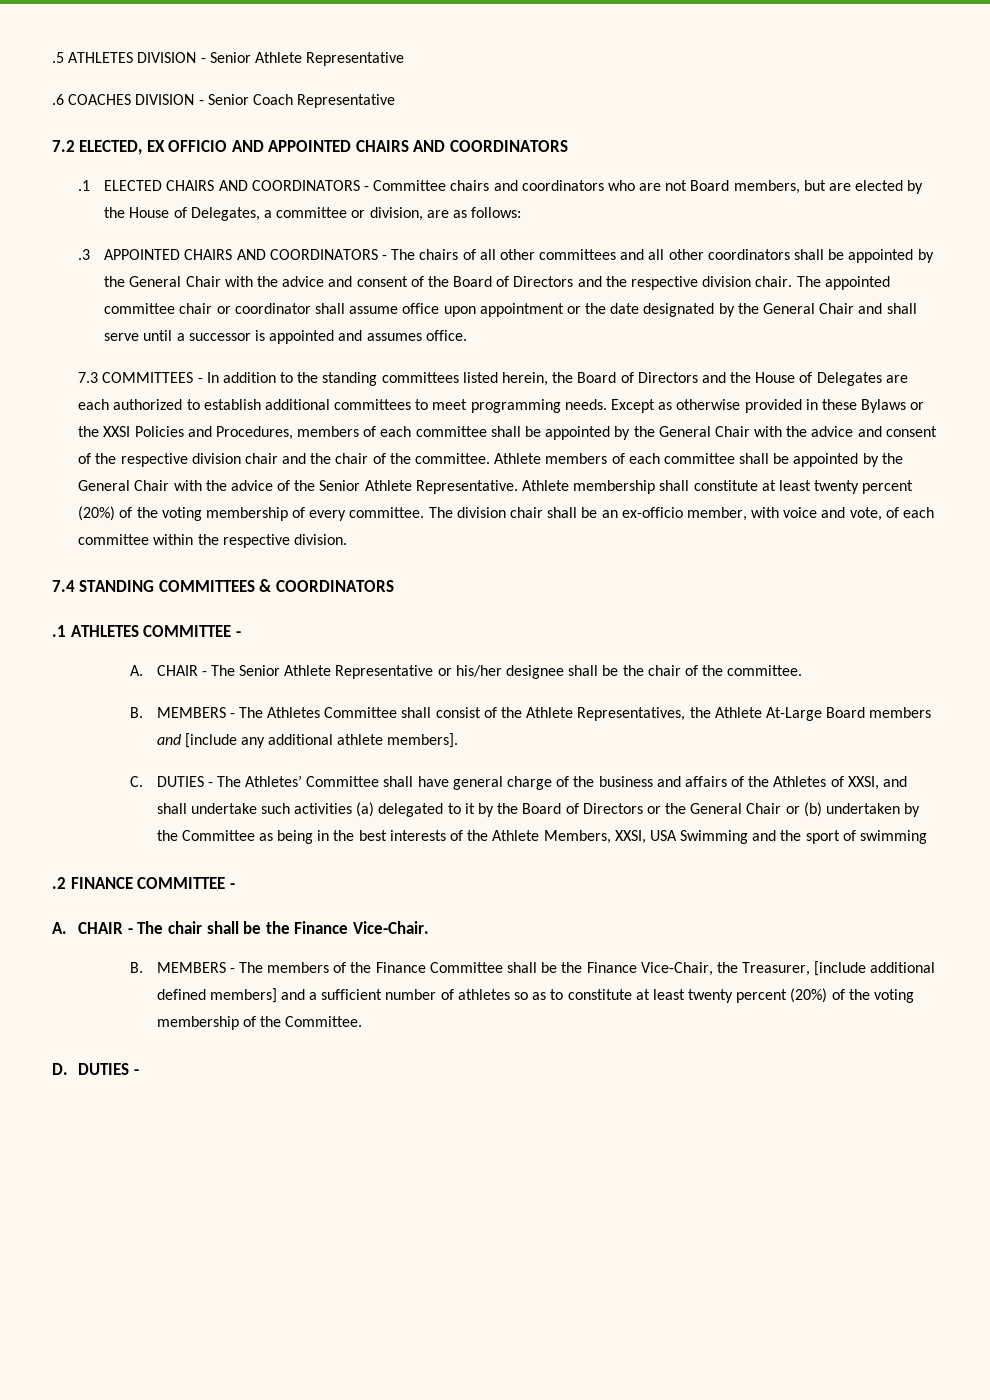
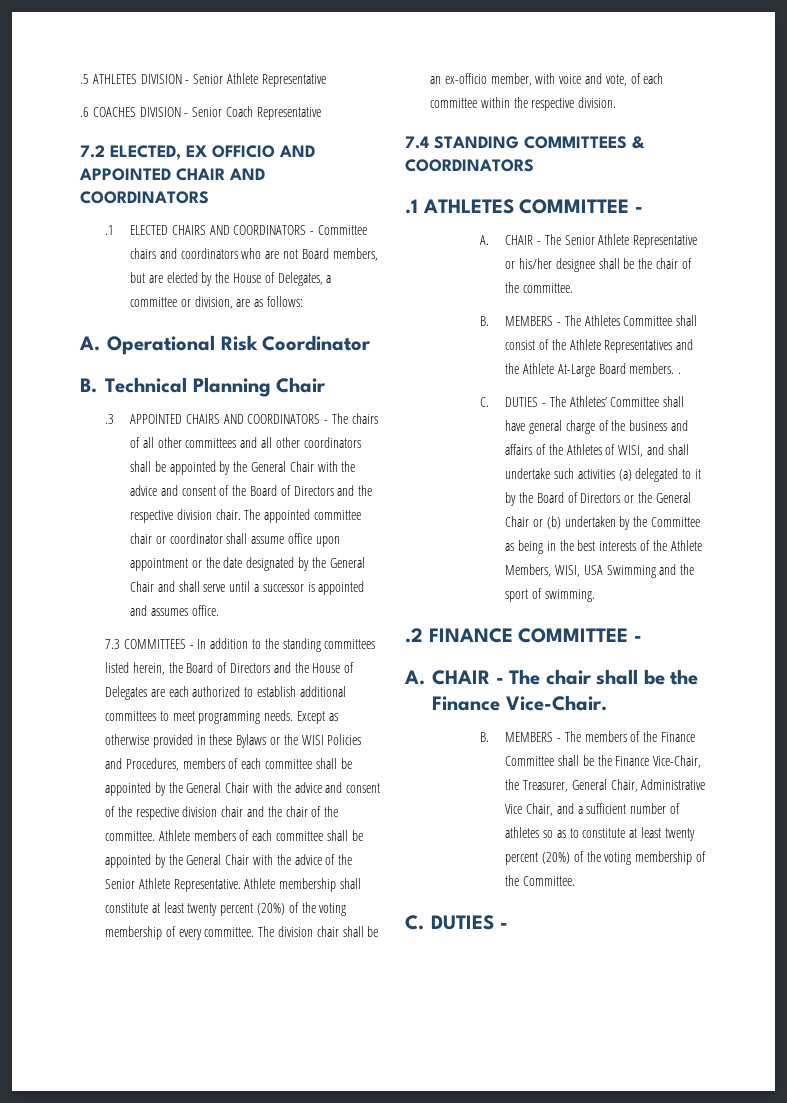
- 7.2 ELECTED, EX OFFICIO AND APPOINTED CHAIRS AND COORDINATORS
+ 7.2 ELECTED, EX OFFICIO AND APPOINTED CHAIR AND COORDINATORS
+ A. Operational Risk Coordinator
+ B. Technical Planning Chair
- Except as otherwise provided in these Bylaws or the XXSI Policies and Procedures, members of each committee shall be appointed by the General Chair with the advice and consent of the respective division chair and the chair of the committee.
+ Except as otherwise provided in these Bylaws or the WISI Policies and Procedures, members of each committee shall be appointed by the General Chair with the advice and consent of the respective division chair and the chair of the committee.
- B. MEMBERS - The Athletes Committee shall consist of the Athlete Representatives, the Athlete At-Large Board members and [include any additional athlete members].
+ B. MEMBERS - The Athletes Committee shall consist of the Athlete Representatives and the Athlete At-Large Board members. .
- C. DUTIES - The Athletes’ Committee shall have general charge of the business and affairs of the Athletes of XXSI, and shall undertake such activities (a) delegated to it by the Board of Directors or the General Chair or (b) undertaken by the Committee as being in the best interests of the Athlete Members, XXSI, USA Swimming and the sport of swimming
+ C. DUTIES - The Athletes’ Committee shall have general charge of the business and affairs of the Athletes of WISI, and shall undertake such activities (a) delegated to it by the Board of Directors or the General Chair or (b) undertaken by the Committee as being in the best interests of the Athlete Members, WISI, USA Swimming and the sport of swimming.
- B. MEMBERS - The members of the Finance Committee shall be the Finance Vice-Chair, the Treasurer, [include additional defined members] and a sufficient number of athletes so as to constitute at least twenty percent (20%) of the voting membership of the Committee.
- D. DUTIES -
+ B. MEMBERS - The members of the Finance Committee shall be the Finance Vice-Chair, the Treasurer, General Chair, Administrative Vice Chair, and a sufficient number of athletes so as to constitute at least twenty percent (20%) of the voting membership of the Committee.
+ C. DUTIES -

